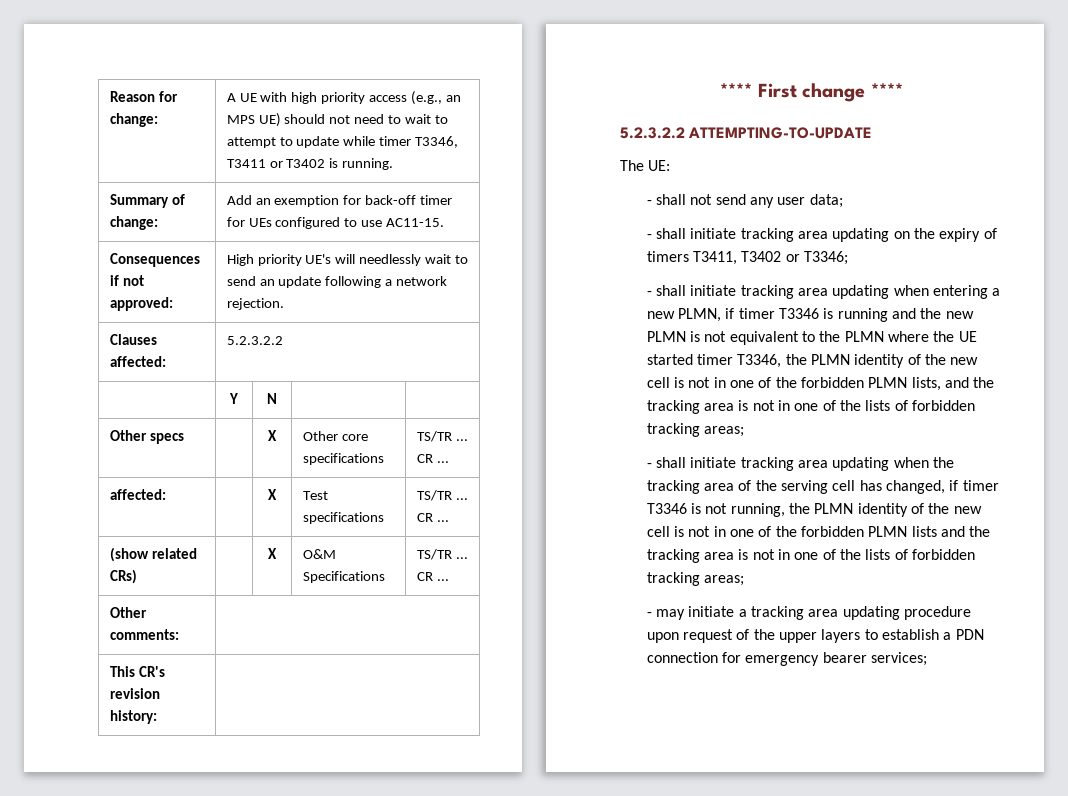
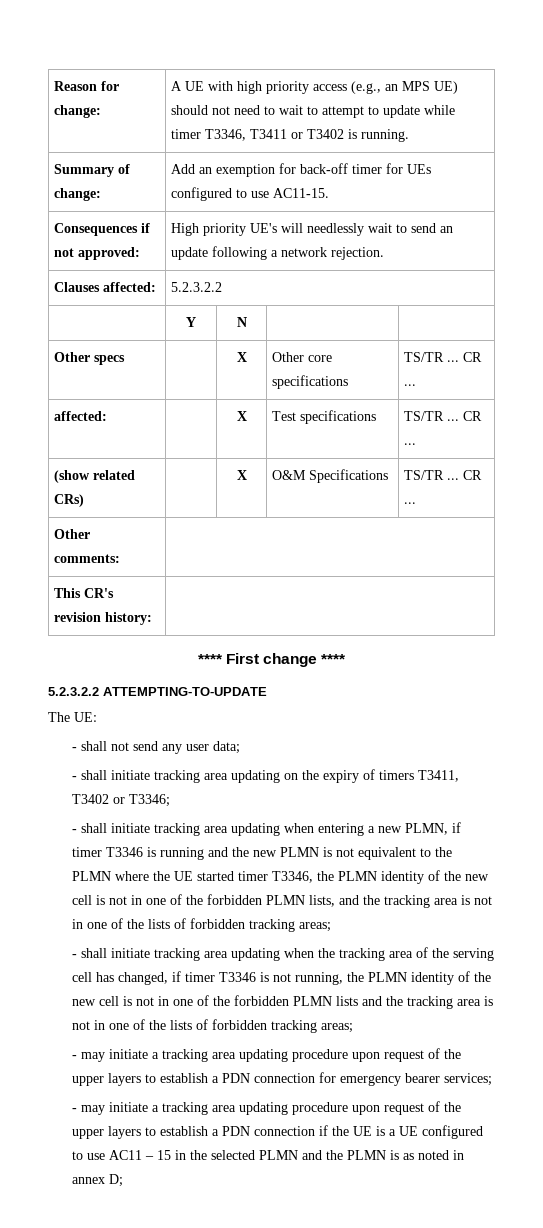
+ - may initiate a tracking area updating procedure upon request of the upper layers to establish a PDN connection if the UE is a UE configured to use AC11 – 15 in the selected PLMN and the PLMN is as noted in annex D;

